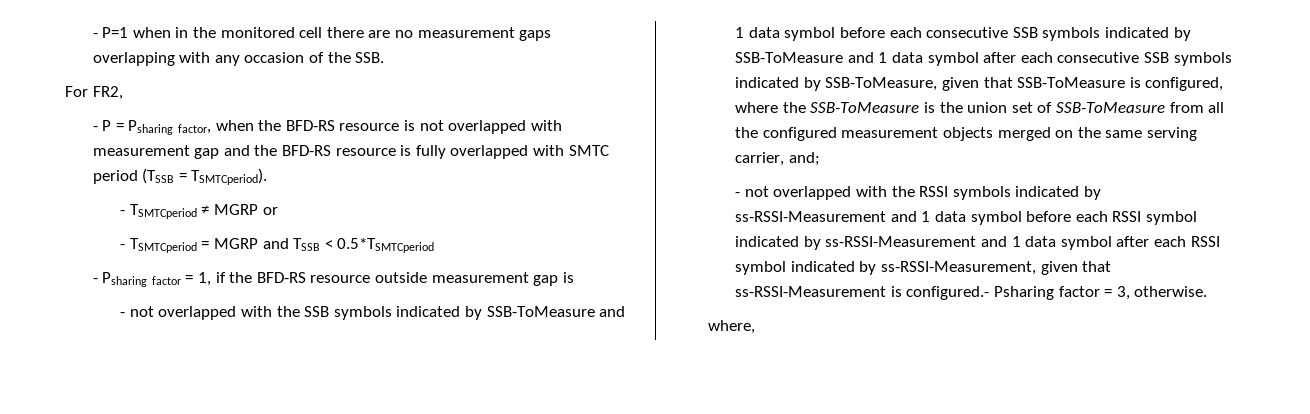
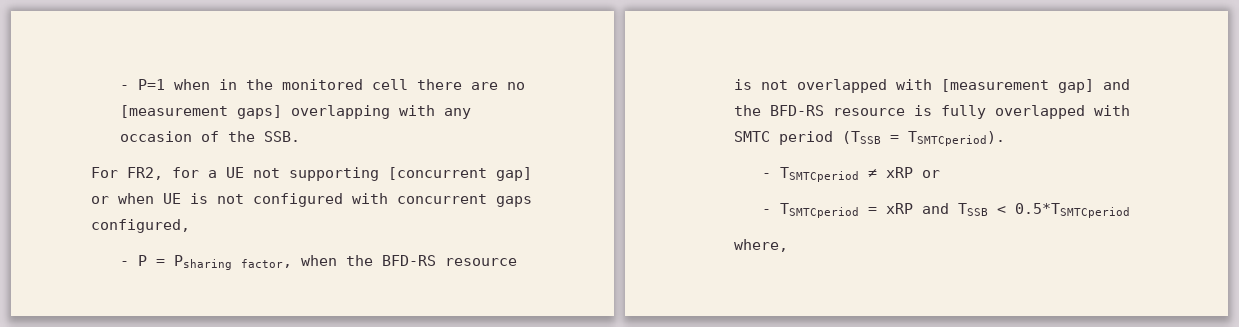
- - P=1 when in the monitored cell there are no measurement gaps overlapping with any occasion of the SSB.
+ - P=1 when in the monitored cell there are no [measurement gaps] overlapping with any occasion of the SSB.
- For FR2,
+ For FR2, for a UE not supporting [concurrent gap] or when UE is not configured with concurrent gaps configured,
- - P = Psharing factor, when the BFD-RS resource is not overlapped with measurement gap and the BFD-RS resource is fully overlapped with SMTC period (TSSB = TSMTCperiod).
+ - P = Psharing factor, when the BFD-RS resource is not overlapped with [measurement gap] and the BFD-RS resource is fully overlapped with SMTC period (TSSB = TSMTCperiod).
- - TSMTCperiod ≠ MGRP or
+ - TSMTCperiod ≠ xRP or
- - TSMTCperiod = MGRP and TSSB < 0.5*TSMTCperiod
+ - TSMTCperiod = xRP and TSSB < 0.5*TSMTCperiod
- - Psharing factor = 1, if the BFD-RS resource outside measurement gap is
- - not overlapped with the SSB symbols indicated by SSB-ToMeasure and 1 data symbol before each consecutive SSB symbols indicated by SSB-ToMeasure and 1 data symbol after each consecutive SSB symbols indicated by SSB-ToMeasure, given that SSB-ToMeasure is configured, where the SSB-ToMeasure is the union set of SSB-ToMeasure from all the configured measurement objects merged on the same serving carrier, and;
- - not overlapped with the RSSI symbols indicated by ss-RSSI-Measurement and 1 data symbol before each RSSI symbol indicated by ss-RSSI-Measurement and 1 data symbol after each RSSI symbol indicated by ss-RSSI-Measurement, given that ss-RSSI-Measurement is configured.- Psharing factor = 3, otherwise.

